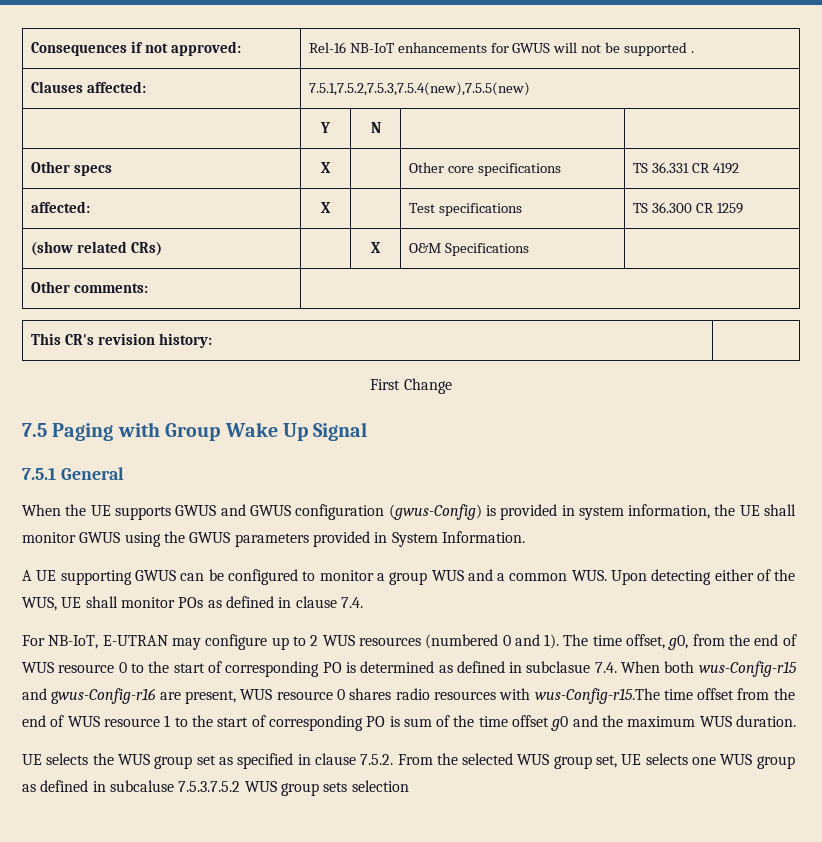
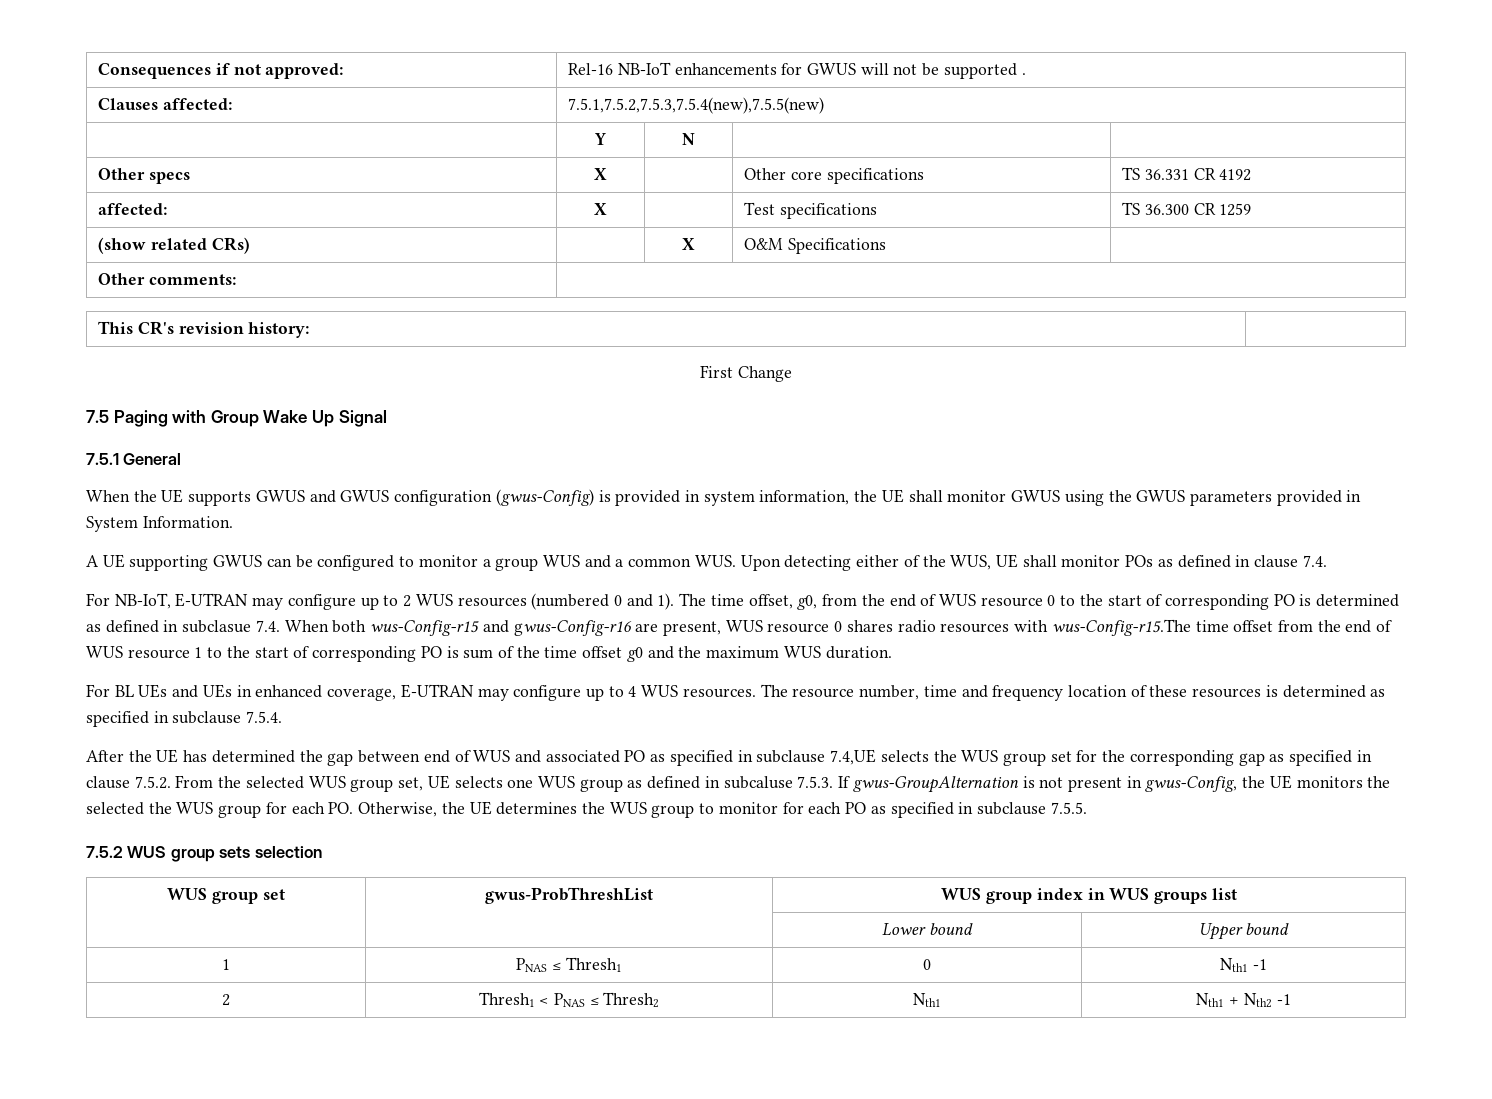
- UE selects the WUS group set as specified in clause 7.5.2. From the selected WUS group set, UE selects one WUS group as defined in subcaluse 7.5.3.7.5.2 WUS group sets selection
+ For BL UEs and UEs in enhanced coverage, E-UTRAN may configure up to 4 WUS resources. The resource number, time and frequency location of these resources is determined as specified in subclause 7.5.4.
+ After the UE has determined the gap between end of WUS and associated PO as specified in subclause 7.4,UE selects the WUS group set for the corresponding gap as specified in clause 7.5.2. From the selected WUS group set, UE selects one WUS group as defined in subcaluse 7.5.3. If gwus-GroupAlternation is not present in gwus-Config, the UE monitors the selected the WUS group for each PO. Otherwise, the UE determines the WUS group to monitor for each PO as specified in subclause 7.5.5.
+ 7.5.2 WUS group sets selection
+ WUS group set | gwus-ProbThreshList | WUS group index in WUS groups list
+ | | Lower bound | Upper bound
+ 1 | PNAS ≤ Thresh1 | 0 | Nth1 -1
+ 2 | Thresh1 < PNAS ≤ Thresh2 | Nth1 | Nth1 + Nth2 -1

